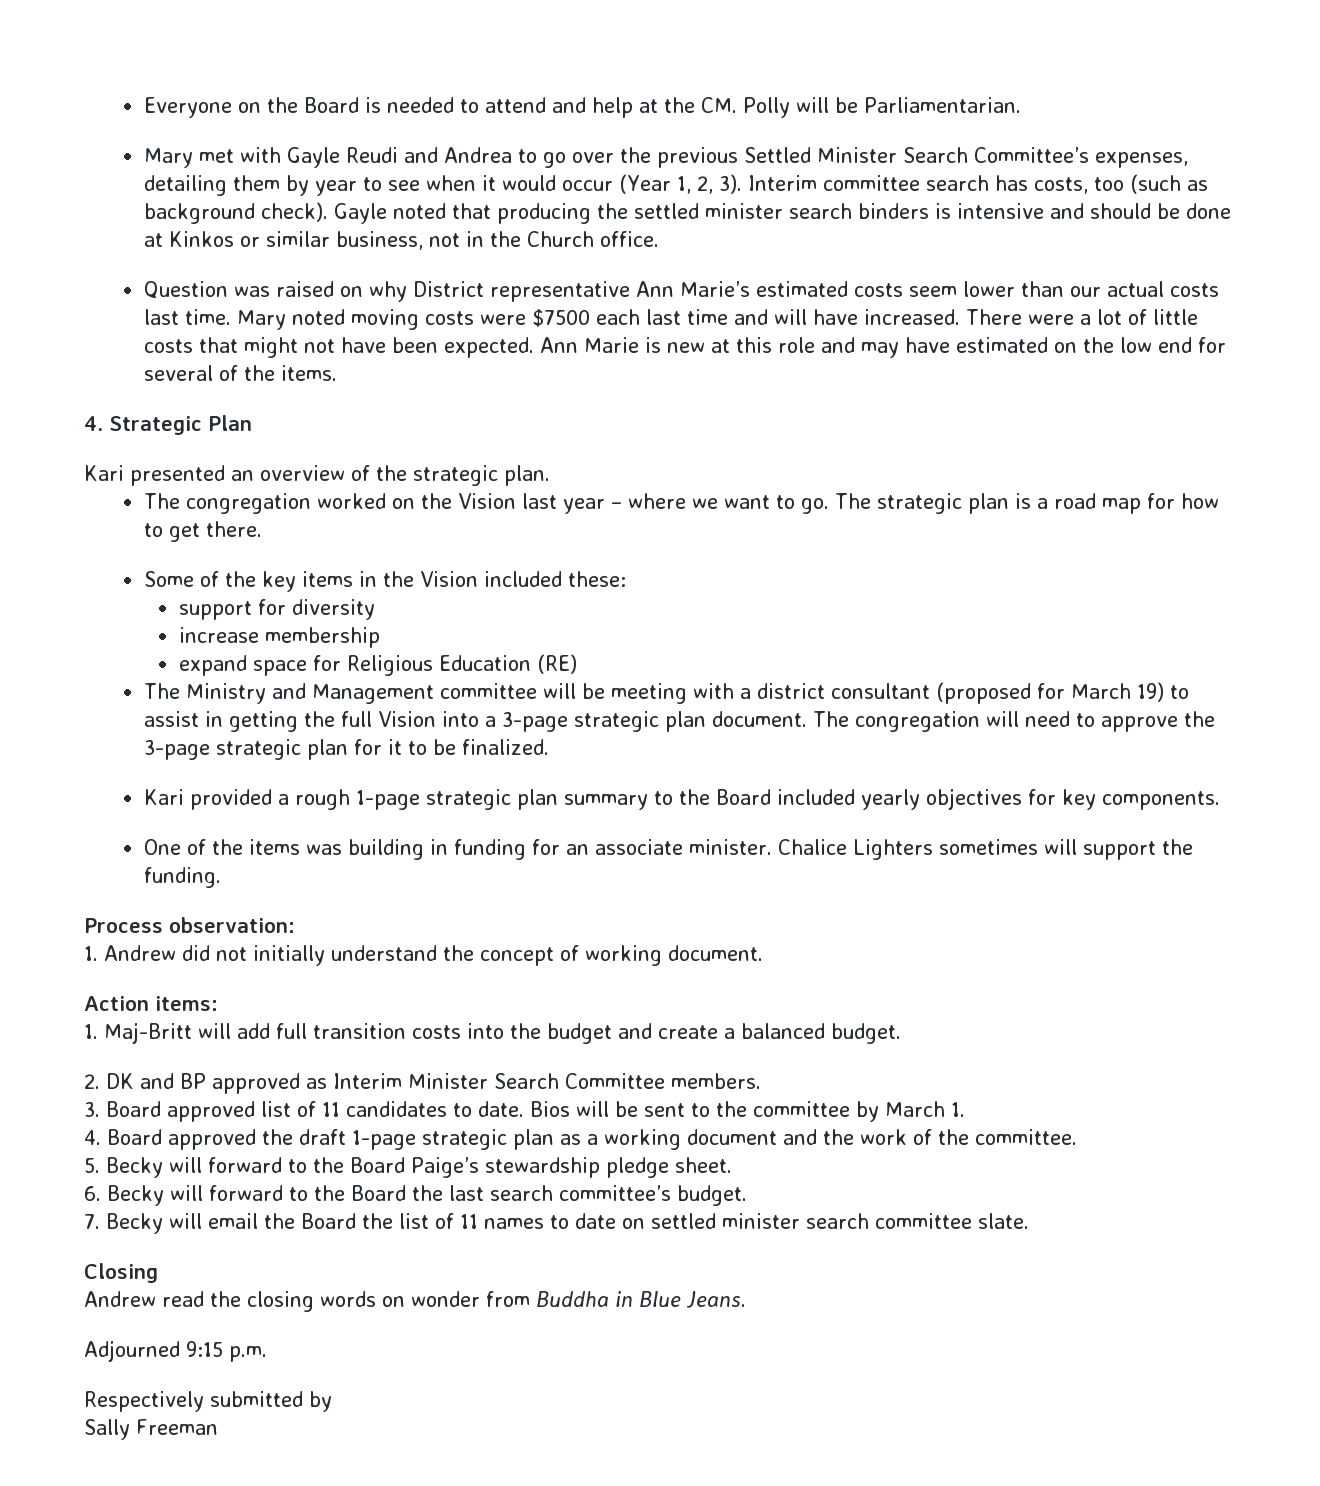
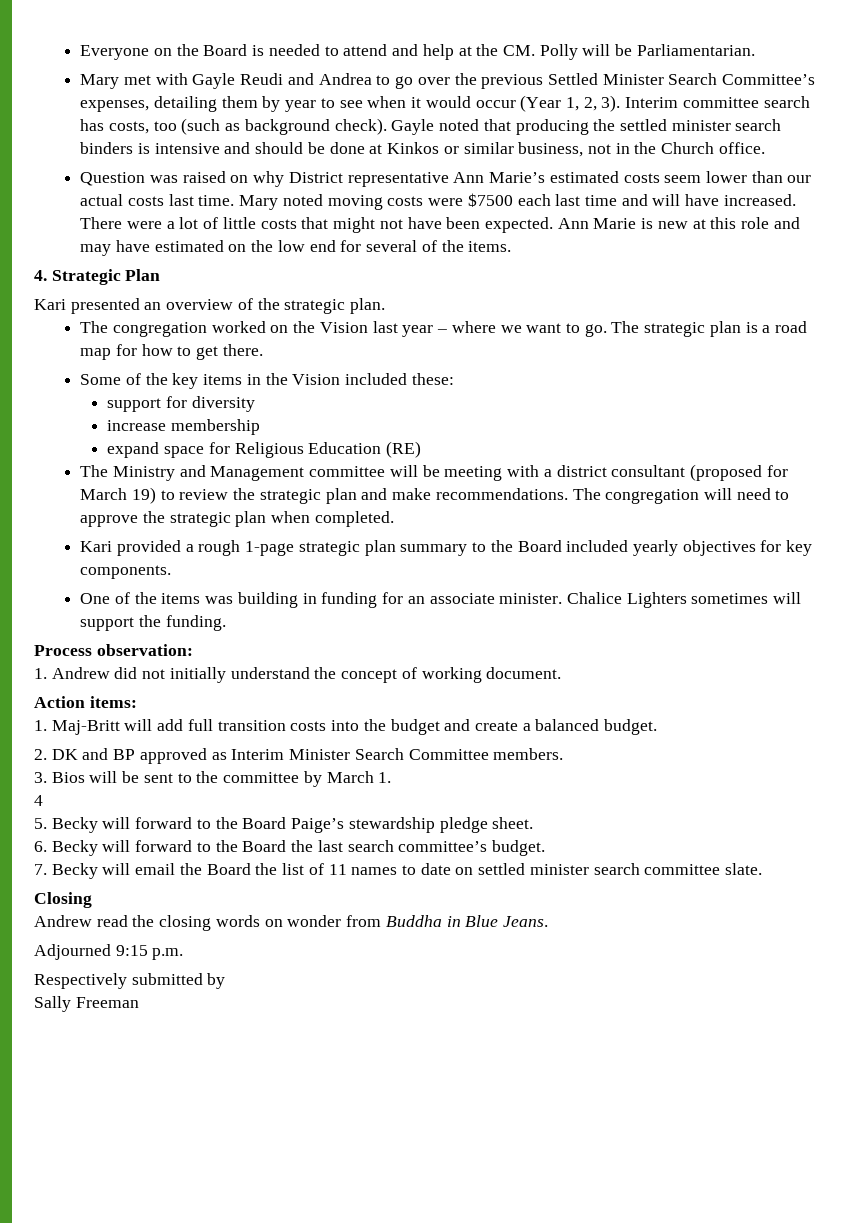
- The Ministry and Management committee will be meeting with a district consultant (proposed for March 19) to assist in getting the full Vision into a 3-page strategic plan document.
+ The Ministry and Management committee will be meeting with a district consultant (proposed for March 19) to review the strategic plan and make recommendations.
- The congregation will need to approve the 3-page strategic plan for it to be finalized.
+ The congregation will need to approve the strategic plan when completed.
- 3. Board approved list of 11 candidates to date. Bios will be sent to the committee by March 1.
+ 3. Bios will be sent to the committee by March 1.
- 4. Board approved the draft 1-page strategic plan as a working document and the work of the committee.
+ 4

